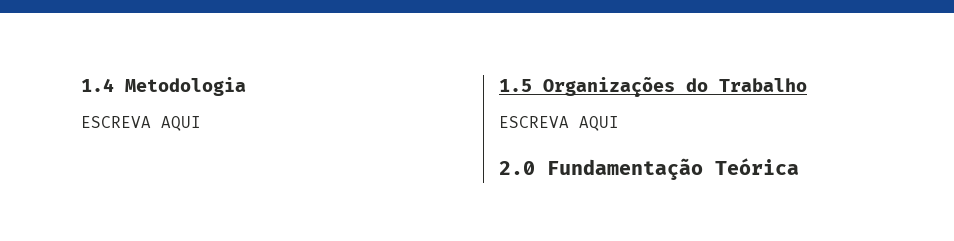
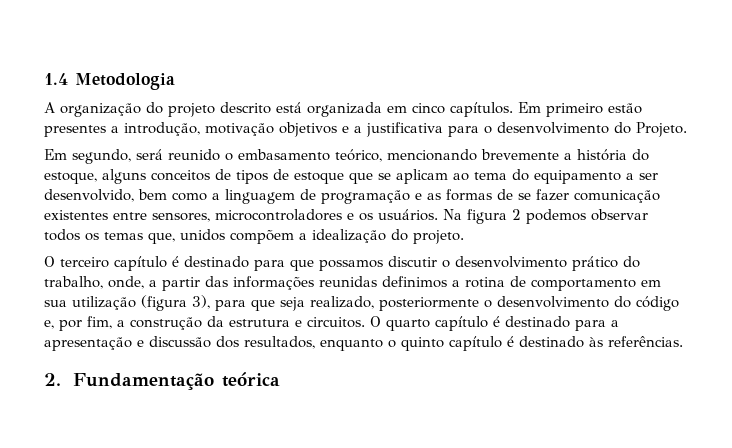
  1.4 Metodologia
- ESCREVA AQUI
- 1.5 Organizações do Trabalho
- ESCREVA AQUI
- 2.0 Fundamentação Teórica
+ A organização do projeto descrito está organizada em cinco capítulos. Em primeiro estão presentes a introdução, motivação objetivos e a justificativa para o desenvolvimento do Projeto.
+ Em segundo, será reunido o embasamento teórico, mencionando brevemente a história do estoque, alguns conceitos de tipos de estoque que se aplicam ao tema do equipamento a ser desenvolvido, bem como a linguagem de programação e as formas de se fazer comunicação existentes entre sensores, microcontroladores e os usuários. Na figura 2 podemos observar todos os temas que, unidos compõem a idealização do projeto.
+ O terceiro capítulo é destinado para que possamos discutir o desenvolvimento prático do trabalho, onde, a partir das informações reunidas definimos a rotina de comportamento em sua utilização (figura 3), para que seja realizado, posteriormente o desenvolvimento do código e, por fim, a construção da estrutura e circuitos. O quarto capítulo é destinado para a apresentação e discussão dos resultados, enquanto o quinto capítulo é destinado às referências.
+ 2. Fundamentação teórica

